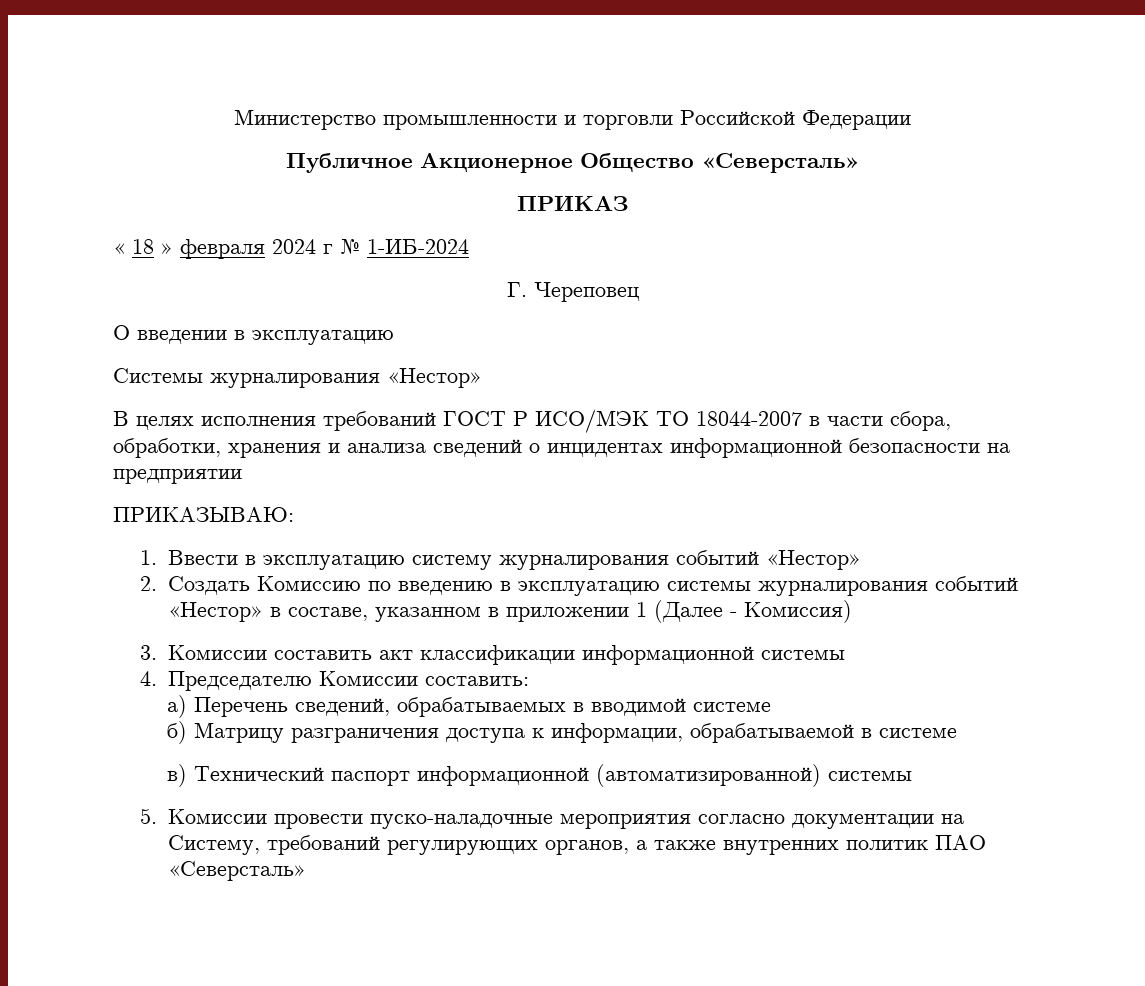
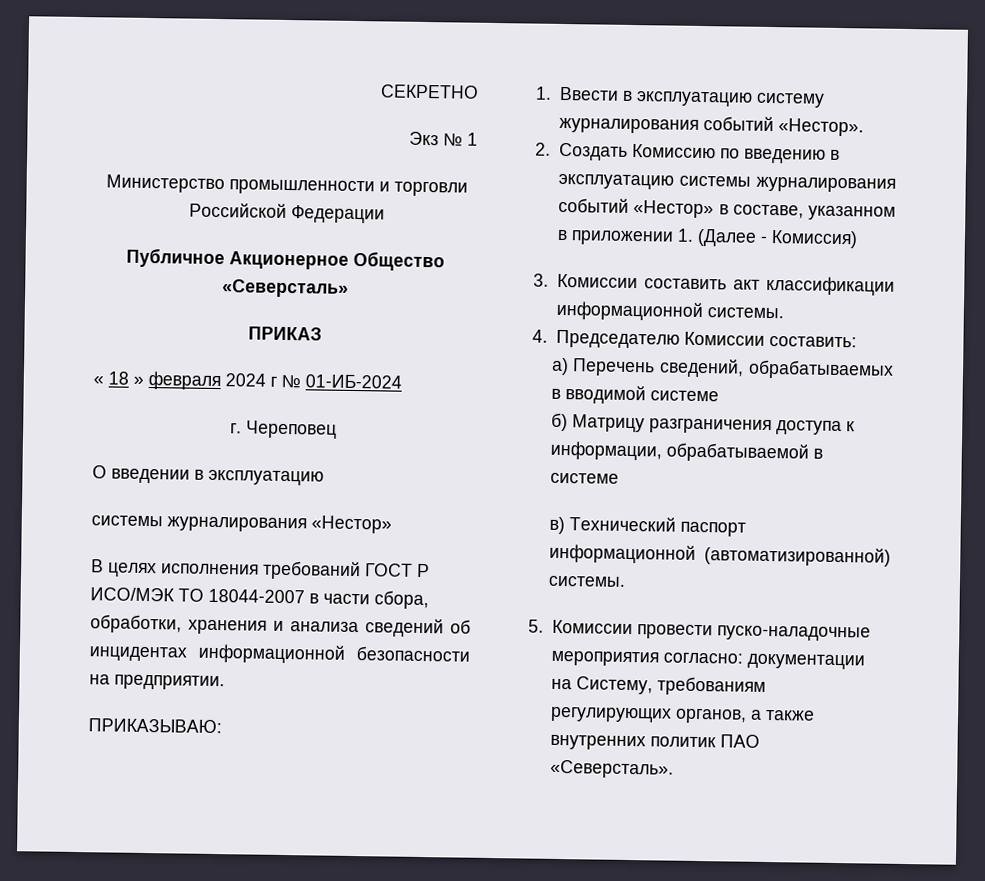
+ СЕКРЕТНО
+ Экз № 1
- « 18 » февраля 2024 г № 1-ИБ-2024
- Г. Череповец
+ « 18 » февраля 2024 г № 01-ИБ-2024
+ г. Череповец
- Системы журналирования «Нестор»
+ системы журналирования «Нестор»
- В целях исполнения требований ГОСТ Р ИСО/МЭК ТО 18044-2007 в части сбора, обработки, хранения и анализа сведений о инцидентах информационной безопасности на предприятии
+ В целях исполнения требований ГОСТ Р ИСО/МЭК ТО 18044-2007 в части сбора, обработки, хранения и анализа сведений об инцидентах информационной безопасности на предприятии.
- 1. Ввести в эксплуатацию систему журналирования событий «Нестор»
+ 1. Ввести в эксплуатацию систему журналирования событий «Нестор».
- 2. Создать Комиссию по введению в эксплуатацию системы журналирования событий «Нестор» в составе, указанном в приложении 1 (Далее - Комиссия)
+ 2. Создать Комиссию по введению в эксплуатацию системы журналирования событий «Нестор» в составе, указанном в приложении 1. (Далее - Комиссия)
- 3. Комиссии составить акт классификации информационной системы
+ 3. Комиссии составить акт классификации информационной системы.
- в) Технический паспорт информационной (автоматизированной) системы
+ в) Технический паспорт информационной (автоматизированной) системы.
- 5. Комиссии провести пуско-наладочные мероприятия согласно документации на Систему, требований регулирующих органов, а также внутренних политик ПАО «Северсталь»
+ 5. Комиссии провести пуско-наладочные мероприятия согласно: документации на Систему, требованиям регулирующих органов, а также внутренних политик ПАО «Северсталь».

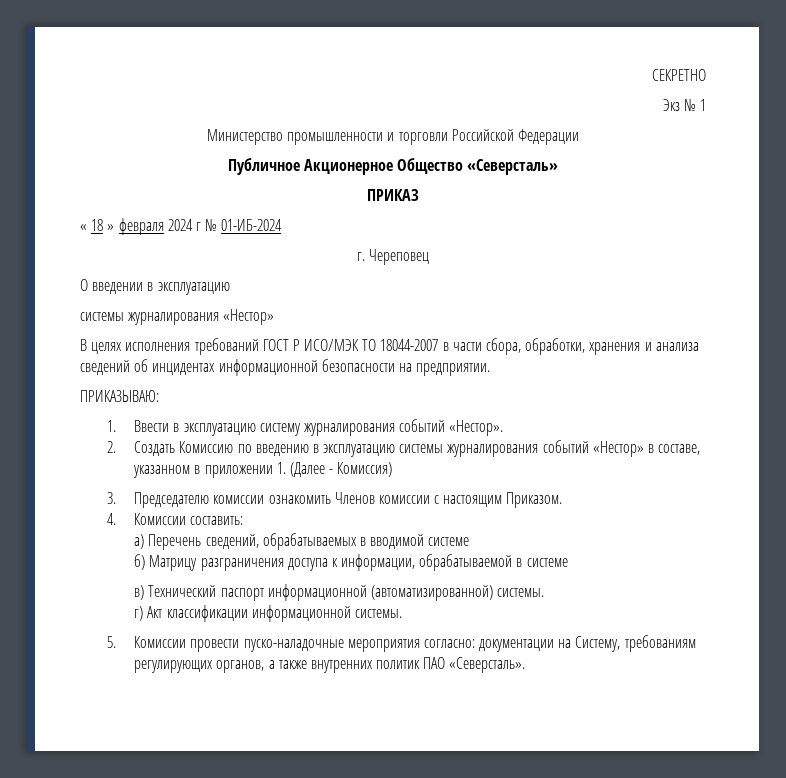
- 3. Комиссии составить акт классификации информационной системы.
+ 3. Председателю комиссии ознакомить Членов комиссии с настоящим Приказом.
- 4. Председателю Комиссии составить:
+ 4. Комиссии составить:
+ г) Акт классификации информационной системы.

